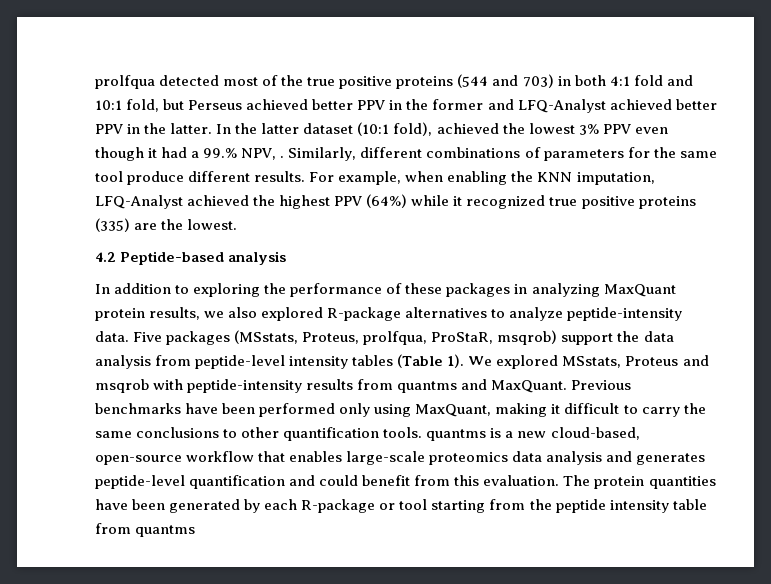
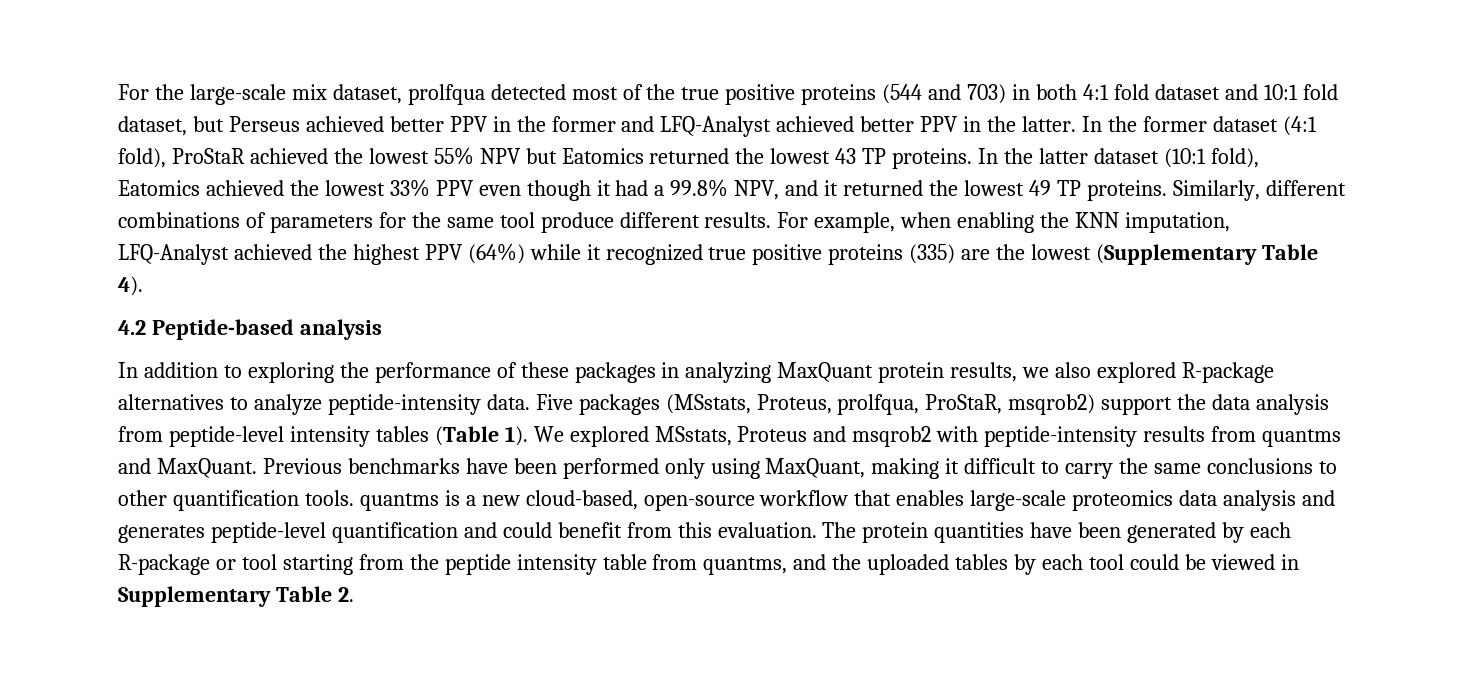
- prolfqua detected most of the true positive proteins (544 and 703) in both 4:1 fold and 10:1 fold, but Perseus achieved better PPV in the former and LFQ-Analyst achieved better PPV in the latter.
+ For the large-scale mix dataset, prolfqua detected most of the true positive proteins (544 and 703) in both 4:1 fold dataset and 10:1 fold dataset, but Perseus achieved better PPV in the former and LFQ-Analyst achieved better PPV in the latter.
- In the latter dataset (10:1 fold), achieved the lowest 3% PPV even though it had a 99.% NPV, .
+ In the former dataset (4:1 fold), ProStaR achieved the lowest 55% NPV but Eatomics returned the lowest 43 TP proteins. In the latter dataset (10:1 fold), Eatomics achieved the lowest 33% PPV even though it had a 99.8% NPV, and it returned the lowest 49 TP proteins.
- For example, when enabling the KNN imputation, LFQ-Analyst achieved the highest PPV (64%) while it recognized true positive proteins (335) are the lowest.
+ For example, when enabling the KNN imputation, LFQ-Analyst achieved the highest PPV (64%) while it recognized true positive proteins (335) are the lowest (Supplementary Table 4).
- Five packages (MSstats, Proteus, prolfqua, ProStaR, msqrob) support the data analysis from peptide-level intensity tables (Table 1).
+ Five packages (MSstats, Proteus, prolfqua, ProStaR, msqrob2) support the data analysis from peptide-level intensity tables (Table 1).
- We explored MSstats, Proteus and msqrob with peptide-intensity results from quantms and MaxQuant.
+ We explored MSstats, Proteus and msqrob2 with peptide-intensity results from quantms and MaxQuant.
- The protein quantities have been generated by each R-package or tool starting from the peptide intensity table from quantms
+ The protein quantities have been generated by each R-package or tool starting from the peptide intensity table from quantms, and the uploaded tables by each tool could be viewed in Supplementary Table 2.

